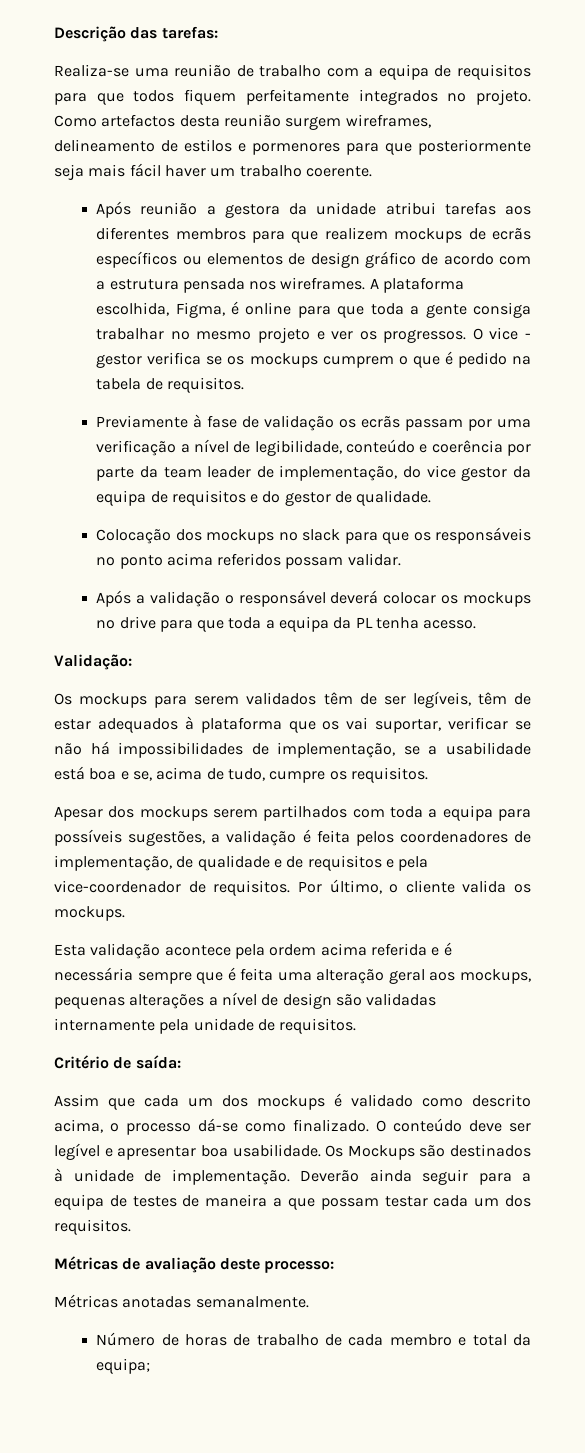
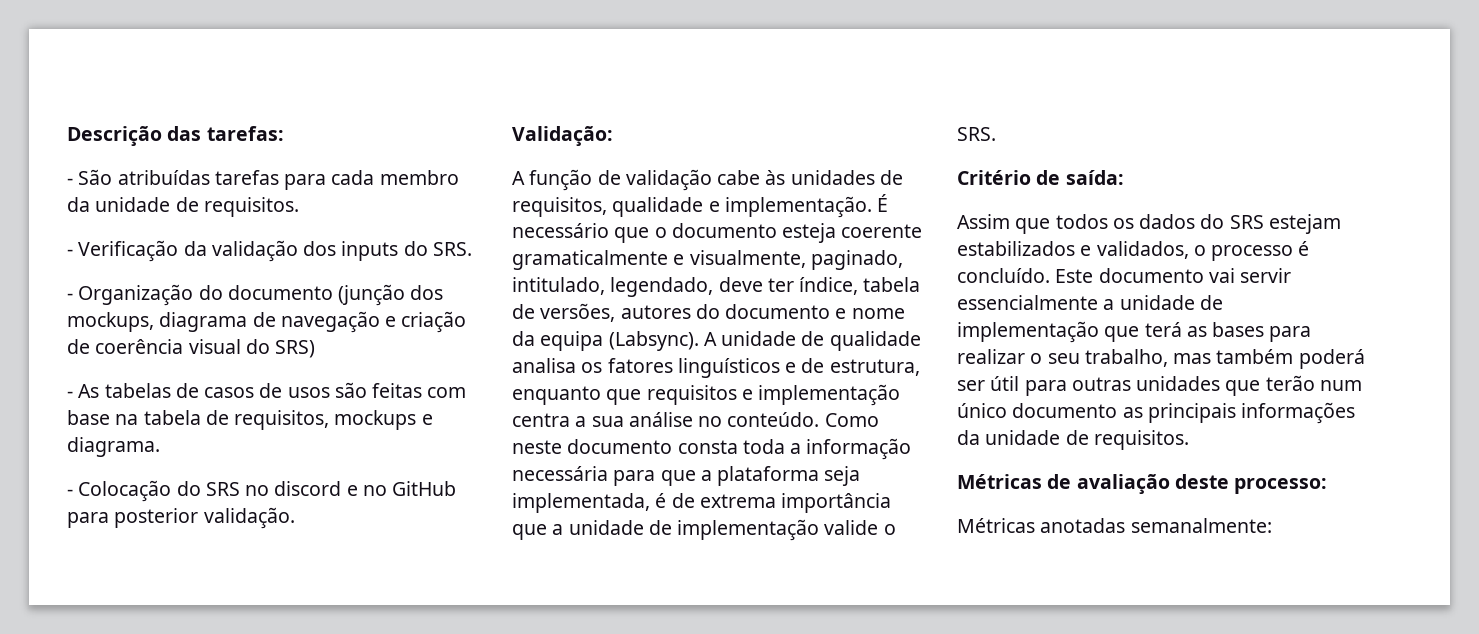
- Realiza-se uma reunião de trabalho com a equipa de requisitos para que todos fiquem perfeitamente integrados no projeto. Como artefactos desta reunião surgem wireframes, delineamento de estilos e pormenores para que posteriormente seja mais fácil haver um trabalho coerente.
- Após reunião a gestora da unidade atribui tarefas aos diferentes membros para que realizem mockups de ecrãs específicos ou elementos de design gráfico de acordo com a estrutura pensada nos wireframes. A plataforma escolhida, Figma, é online para que toda a gente consiga trabalhar no mesmo projeto e ver os progressos. O vice - gestor verifica se os mockups cumprem o que é pedido na tabela de requisitos.
- Previamente à fase de validação os ecrãs passam por uma verificação a nível de legibilidade, conteúdo e coerência por parte da team leader de implementação, do vice gestor da equipa de requisitos e do gestor de qualidade.
- Colocação dos mockups no slack para que os responsáveis no ponto acima referidos possam validar.
- Após a validação o responsável deverá colocar os mockups no drive para que toda a equipa da PL tenha acesso.
+ - São atribuídas tarefas para cada membro da unidade de requisitos.
+ - Verificação da validação dos inputs do SRS.
+ - Organização do documento (junção dos mockups, diagrama de navegação e criação de coerência visual do SRS)
+ - As tabelas de casos de usos são feitas com base na tabela de requisitos, mockups e diagrama.
+ - Colocação do SRS no discord e no GitHub para posterior validação.
  Validação:
- Os mockups para serem validados têm de ser legíveis, têm de estar adequados à plataforma que os vai suportar, verificar se não há impossibilidades de implementação, se a usabilidade está boa e se, acima de tudo, cumpre os requisitos.
- Apesar dos mockups serem partilhados com toda a equipa para possíveis sugestões, a validação é feita pelos coordenadores de implementação, de qualidade e de requisitos e pela vice-coordenador de requisitos. Por último, o cliente valida os mockups.
- Esta validação acontece pela ordem acima referida e é necessária sempre que é feita uma alteração geral aos mockups, pequenas alterações a nível de design são validadas internamente pela unidade de requisitos.
+ A função de validação cabe às unidades de requisitos, qualidade e implementação. É necessário que o documento esteja coerente gramaticalmente e visualmente, paginado, intitulado, legendado, deve ter índice, tabela de versões, autores do documento e nome da equipa (Labsync). A unidade de qualidade analisa os fatores linguísticos e de estrutura, enquanto que requisitos e implementação centra a sua análise no conteúdo. Como neste documento consta toda a informação necessária para que a plataforma seja implementada, é de extrema importância que a unidade de implementação valide o SRS.
- Assim que cada um dos mockups é validado como descrito acima, o processo dá-se como finalizado. O conteúdo deve ser legível e apresentar boa usabilidade. Os Mockups são destinados à unidade de implementação. Deverão ainda seguir para a equipa de testes de maneira a que possam testar cada um dos requisitos.
+ Assim que todos os dados do SRS estejam estabilizados e validados, o processo é concluído. Este documento vai servir essencialmente a unidade de implementação que terá as bases para realizar o seu trabalho, mas também poderá ser útil para outras unidades que terão num único documento as principais informações da unidade de requisitos.
- Métricas anotadas semanalmente.
- Número de horas de trabalho de cada membro e total da equipa;
+ Métricas anotadas semanalmente:

